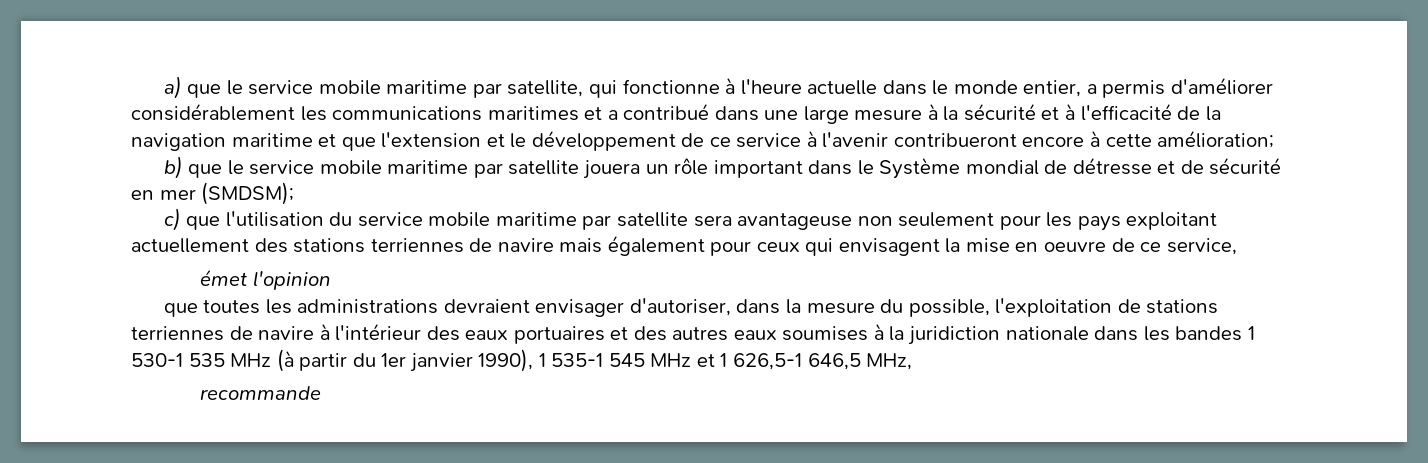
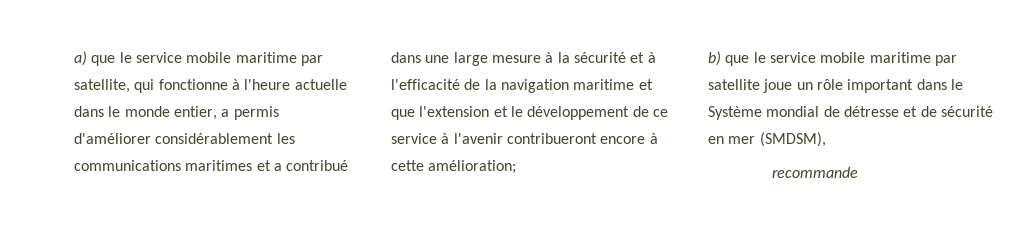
- b) que le service mobile maritime par satellite jouera un rôle important dans le Système mondial de détresse et de sécurité en mer (SMDSM);
- c) que l'utilisation du service mobile maritime par satellite sera avantageuse non seulement pour les pays exploitant actuellement des stations terriennes de navire mais également pour ceux qui envisagent la mise en oeuvre de ce service,
- émet l'opinion
- que toutes les administrations devraient envisager d'autoriser, dans la mesure du possible, l'exploitation de stations terriennes de navire à l'intérieur des eaux portuaires et des autres eaux soumises à la juridiction nationale dans les bandes 1 530-1 535 MHz (à partir du 1er janvier 1990), 1 535-1 545 MHz et 1 626,5-1 646,5 MHz,
+ b) que le service mobile maritime par satellite joue un rôle important dans le Système mondial de détresse et de sécurité en mer (SMDSM),

